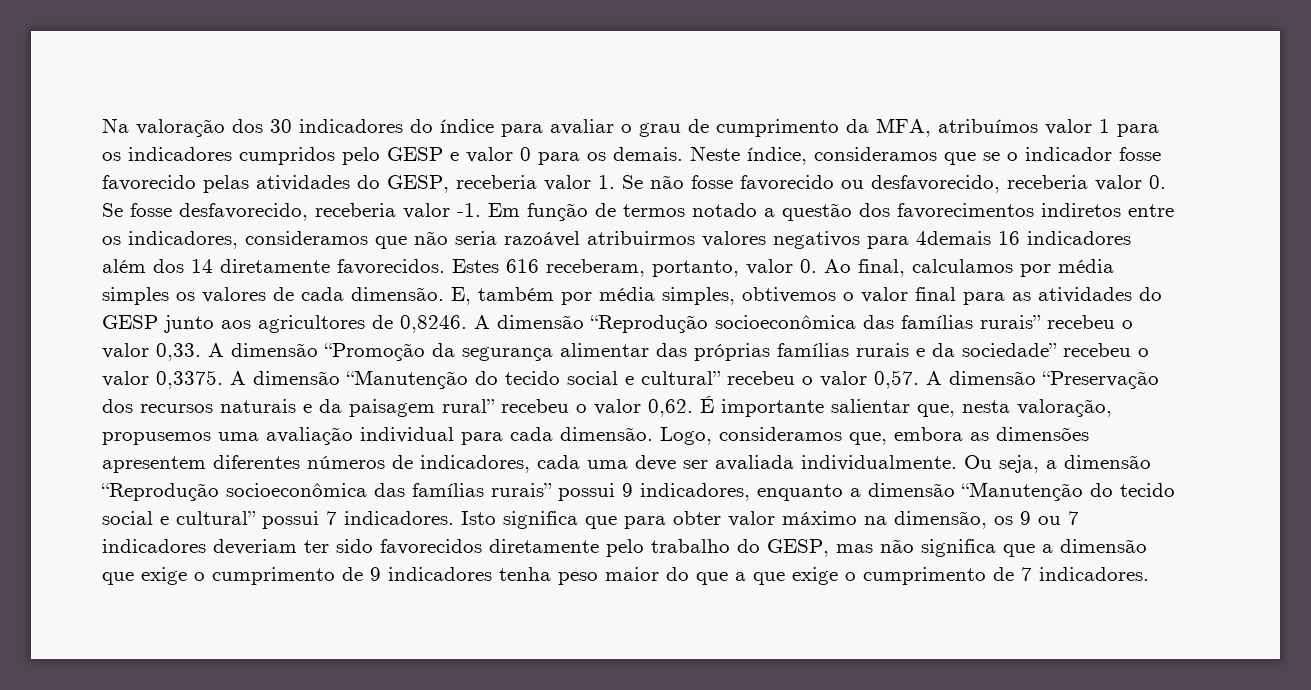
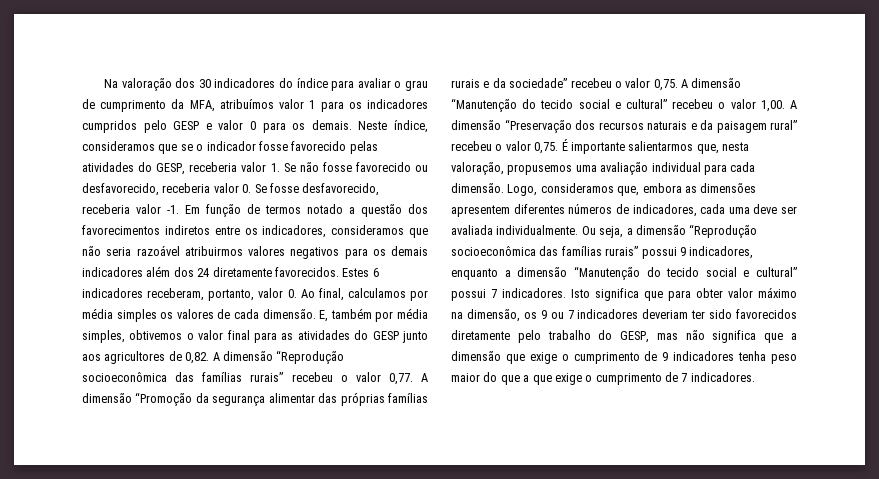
- Em função de termos notado a questão dos favorecimentos indiretos entre os indicadores, consideramos que não seria razoável atribuirmos valores negativos para 4demais 16 indicadores além dos 14 diretamente favorecidos.
+ Em função de termos notado a questão dos favorecimentos indiretos entre os indicadores, consideramos que não seria razoável atribuirmos valores negativos para os demais indicadores além dos 24 diretamente favorecidos.
- Estes 616 receberam, portanto, valor 0. Ao final, calculamos por média simples os valores de cada dimensão.
+ Estes 6 indicadores receberam, portanto, valor 0. Ao final, calculamos por média simples os valores de cada dimensão.
- E, também por média simples, obtivemos o valor final para as atividades do GESP junto aos agricultores de 0,8246.
+ E, também por média simples, obtivemos o valor final para as atividades do GESP junto aos agricultores de 0,82.
- A dimensão “Reprodução socioeconômica das famílias rurais” recebeu o valor 0,33.
+ A dimensão “Reprodução socioeconômica das famílias rurais” recebeu o valor 0,77.
- A dimensão “Promoção da segurança alimentar das próprias famílias rurais e da sociedade” recebeu o valor 0,3375.
+ A dimensão “Promoção da segurança alimentar das próprias famílias rurais e da sociedade” recebeu o valor 0,75.
- A dimensão “Manutenção do tecido social e cultural” recebeu o valor 0,57.
+ A dimensão “Manutenção do tecido social e cultural” recebeu o valor 1,00.
- A dimensão “Preservação dos recursos naturais e da paisagem rural” recebeu o valor 0,62.
+ A dimensão “Preservação dos recursos naturais e da paisagem rural” recebeu o valor 0,75.
- É importante salientar que, nesta valoração, propusemos uma avaliação individual para cada dimensão.
+ É importante salientarmos que, nesta valoração, propusemos uma avaliação individual para cada dimensão.

